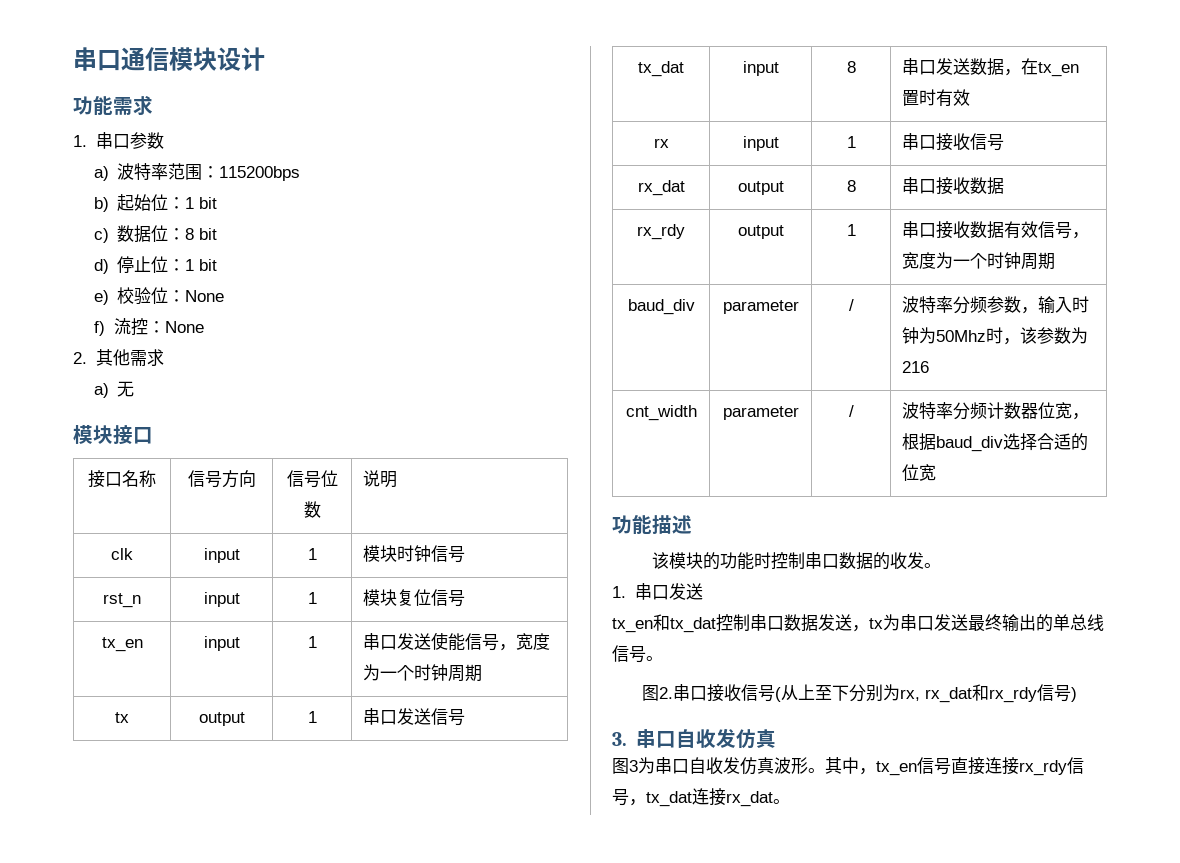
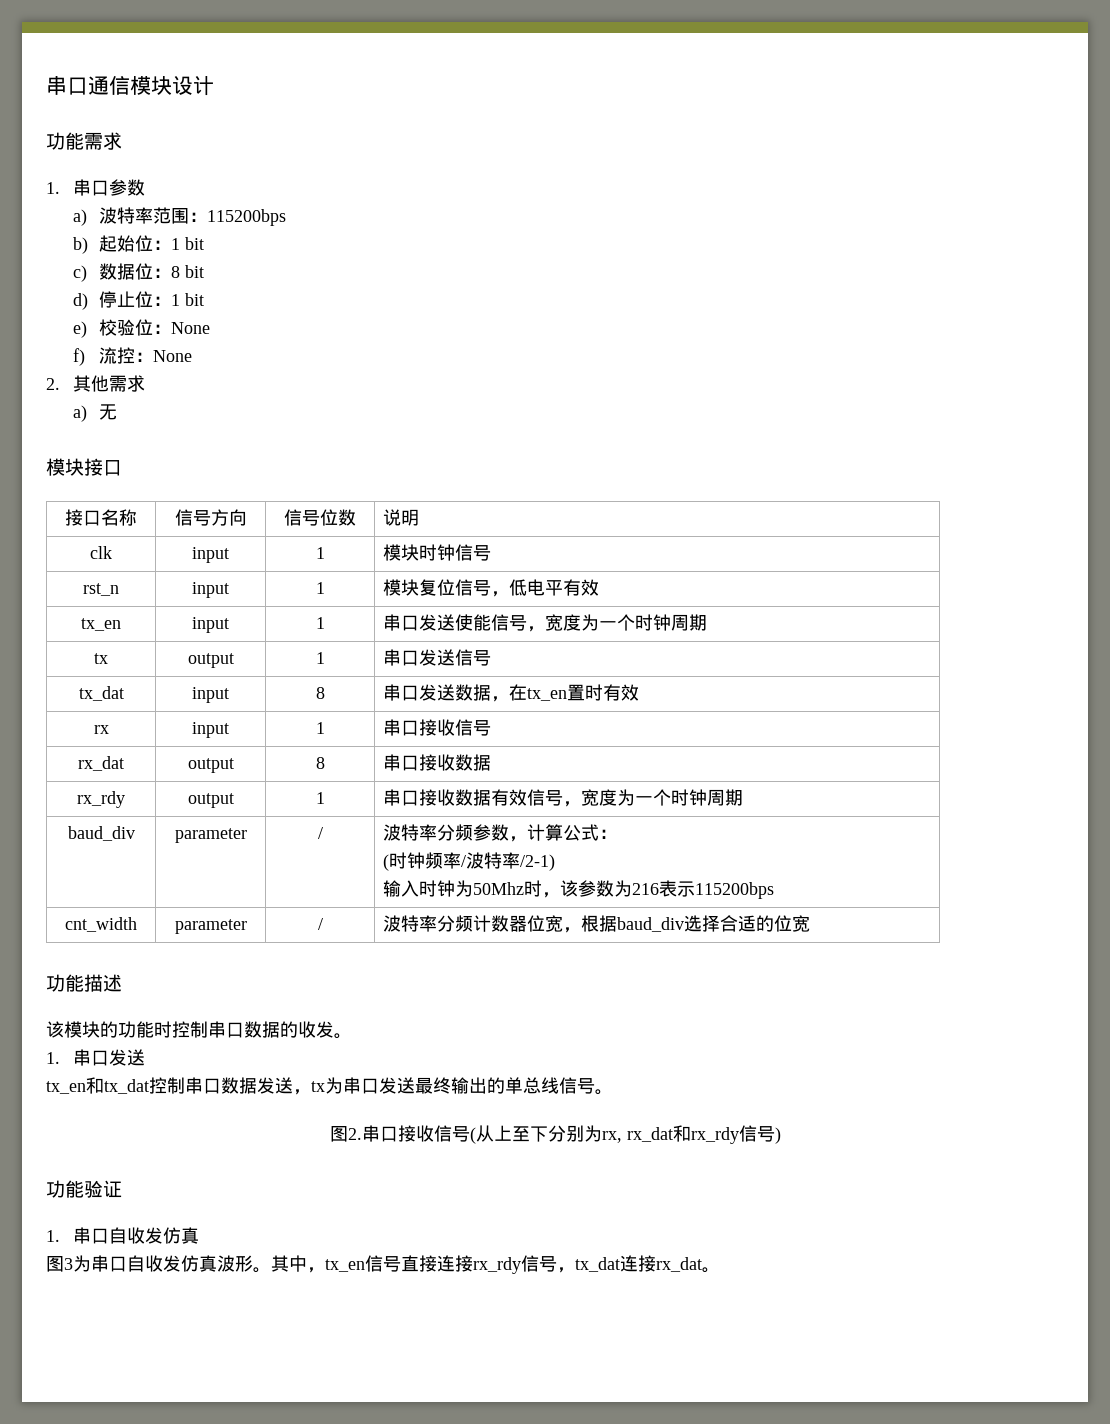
- rst_n | input | 1 | 模块复位信号
+ rst_n | input | 1 | 模块复位信号，低电平有效
- baud_div | parameter | / | 波特率分频参数，输入时钟为50Mhz时，该参数为216
+ baud_div | parameter | / | 波特率分频参数，计算公式：
+ (时钟频率/波特率/2-1)
+ 输入时钟为50Mhz时，该参数为216表示115200bps
- 3.串口自收发仿真
+ 功能验证
+ 1.串口自收发仿真

